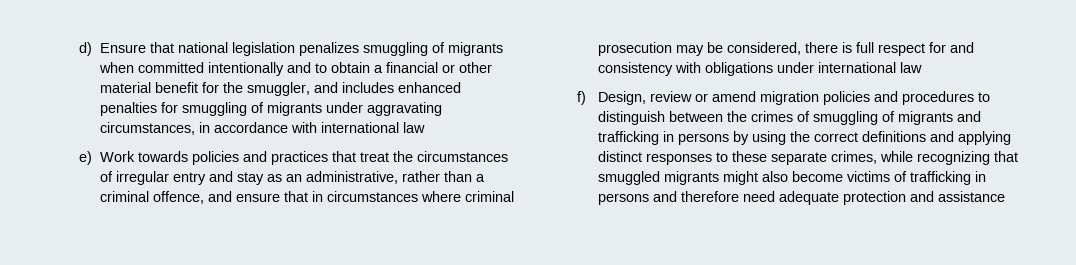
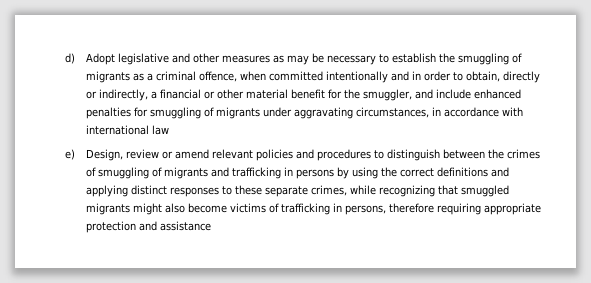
- d) Ensure that national legislation penalizes smuggling of migrants when committed intentionally and to obtain a financial or other material benefit for the smuggler, and includes enhanced penalties for smuggling of migrants under aggravating circumstances, in accordance with international law
+ d) Adopt legislative and other measures as may be necessary to establish the smuggling of migrants as a criminal offence, when committed intentionally and in order to obtain, directly or indirectly, a financial or other material benefit for the smuggler, and include enhanced penalties for smuggling of migrants under aggravating circumstances, in accordance with international law
- e) Work towards policies and practices that treat the circumstances of irregular entry and stay as an administrative, rather than a criminal offence, and ensure that in circumstances where criminal prosecution may be considered, there is full respect for and consistency with obligations under international law
- f) Design, review or amend migration policies and procedures to distinguish between the crimes of smuggling of migrants and trafficking in persons by using the correct definitions and applying distinct responses to these separate crimes, while recognizing that smuggled migrants might also become victims of trafficking in persons and therefore need adequate protection and assistance
+ e) Design, review or amend relevant policies and procedures to distinguish between the crimes of smuggling of migrants and trafficking in persons by using the correct definitions and applying distinct responses to these separate crimes, while recognizing that smuggled migrants might also become victims of trafficking in persons, therefore requiring appropriate protection and assistance

